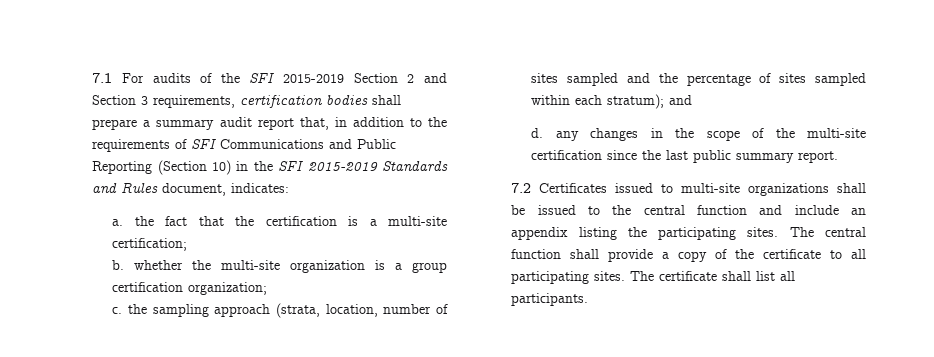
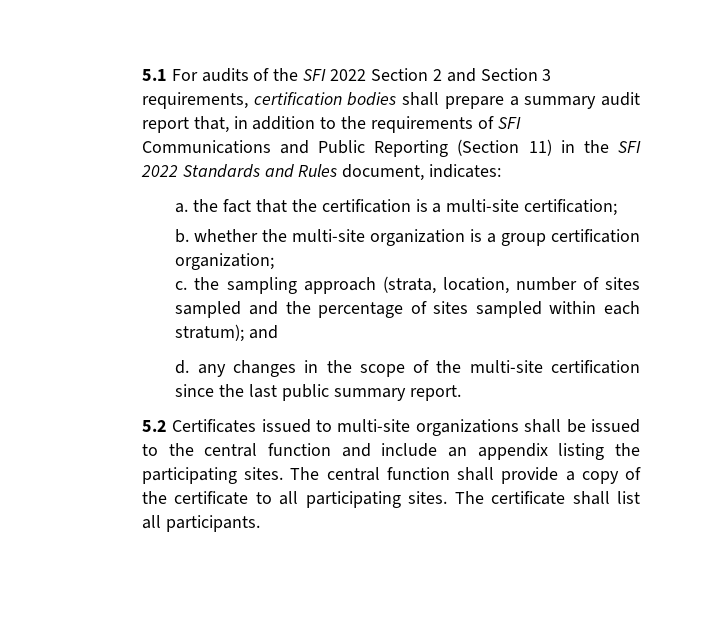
- 7.1 For audits of the SFI 2015-2019 Section 2 and Section 3 requirements, certification bodies shall prepare a summary audit report that, in addition to the requirements of SFI Communications and Public Reporting (Section 10) in the SFI 2015-2019 Standards and Rules document, indicates:
+ 5.1 For audits of the SFI 2022 Section 2 and Section 3 requirements, certification bodies shall prepare a summary audit report that, in addition to the requirements of SFI Communications and Public Reporting (Section 11) in the SFI 2022 Standards and Rules document, indicates:
- 7.2 Certificates issued to multi-site organizations shall be issued to the central function and include an appendix listing the participating sites.
+ 5.2 Certificates issued to multi-site organizations shall be issued to the central function and include an appendix listing the participating sites.

